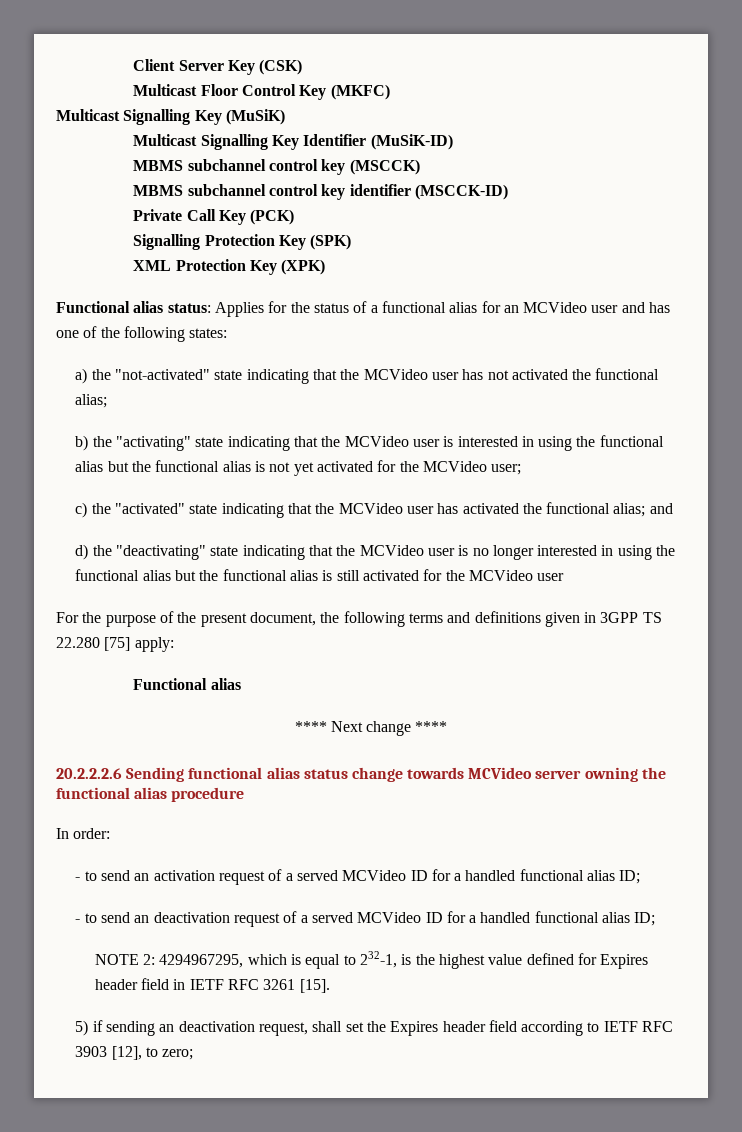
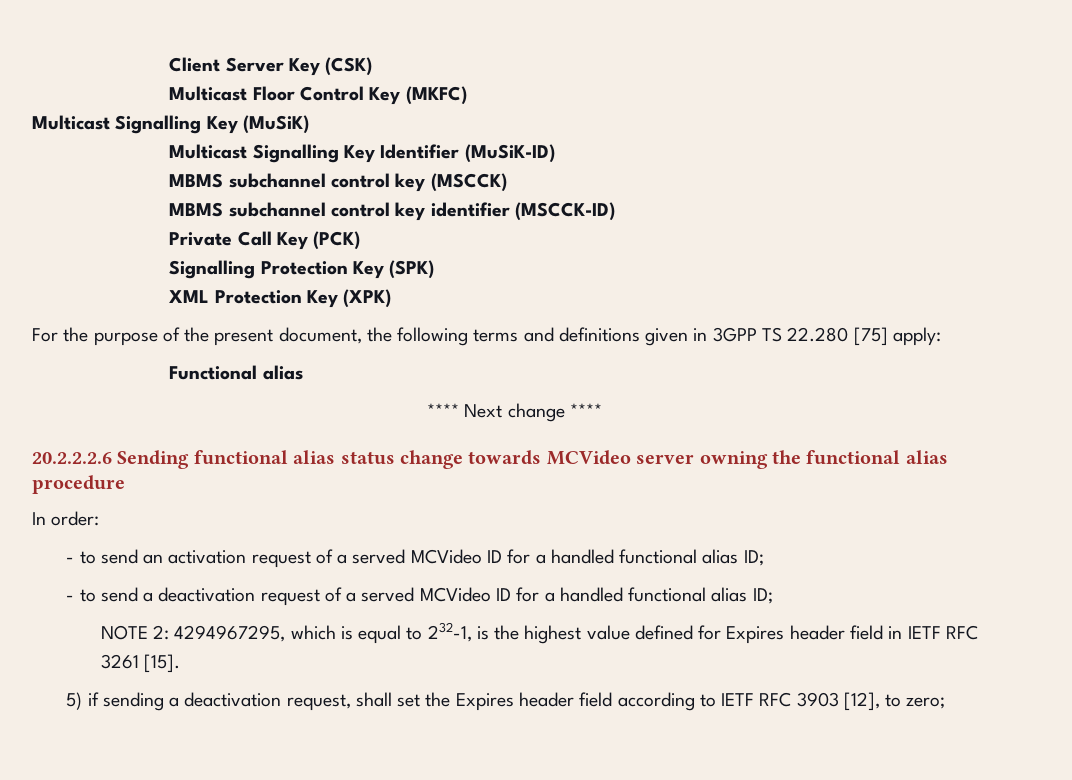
- Functional alias status: Applies for the status of a functional alias for an MCVideo user and has one of the following states:
- a) the "not-activated" state indicating that the MCVideo user has not activated the functional alias;
- b) the "activating" state indicating that the MCVideo user is interested in using the functional alias but the functional alias is not yet activated for the MCVideo user;
- c) the "activated" state indicating that the MCVideo user has activated the functional alias; and
- d) the "deactivating" state indicating that the MCVideo user is no longer interested in using the functional alias but the functional alias is still activated for the MCVideo user
- - to send an deactivation request of a served MCVideo ID for a handled functional alias ID;
+ - to send a deactivation request of a served MCVideo ID for a handled functional alias ID;
- 5) if sending an deactivation request, shall set the Expires header field according to IETF RFC 3903 [12], to zero;
+ 5) if sending a deactivation request, shall set the Expires header field according to IETF RFC 3903 [12], to zero;

